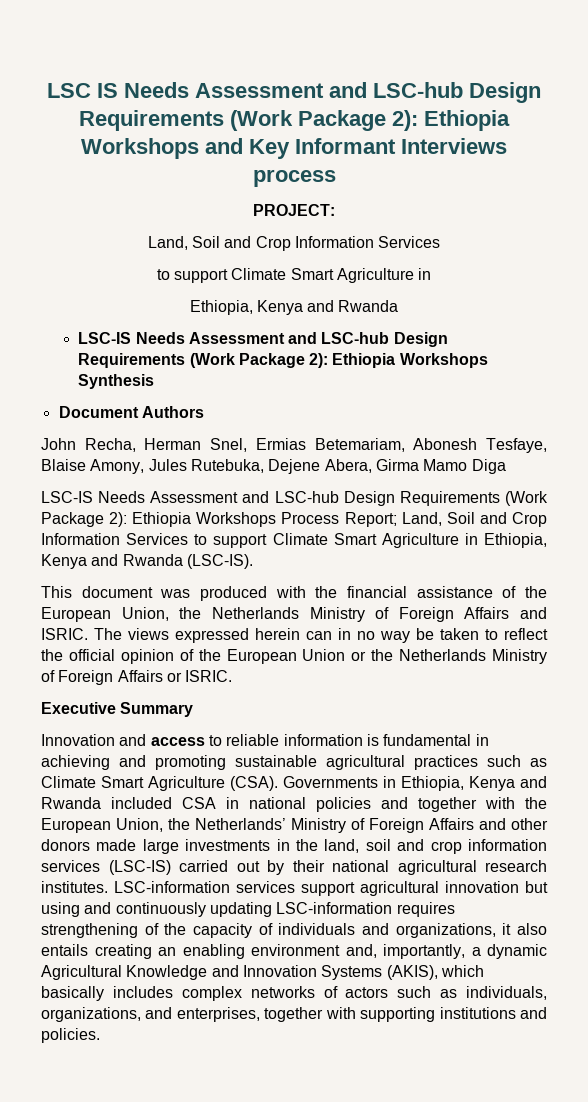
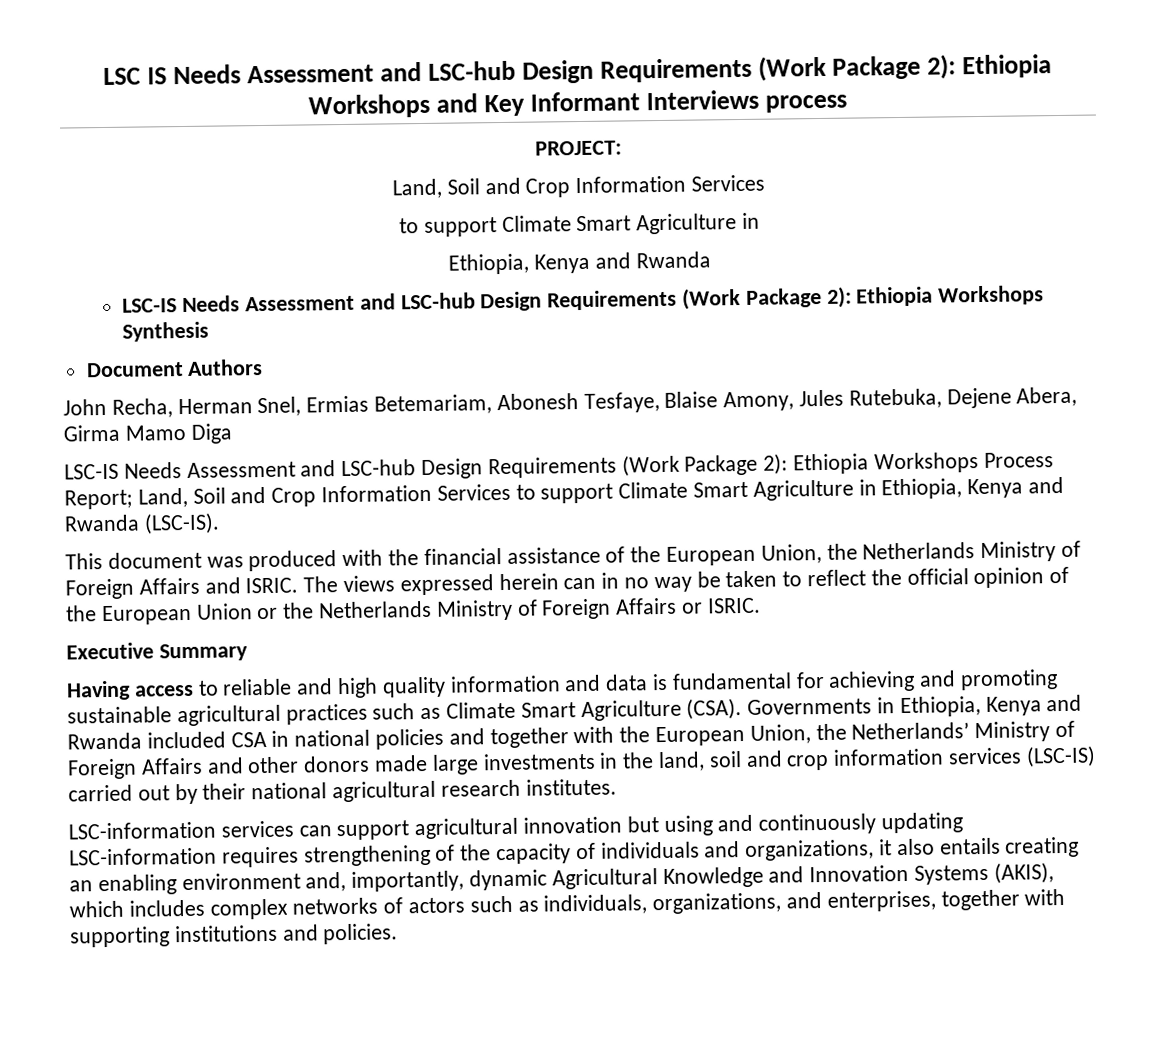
- Innovation and access to reliable information is fundamental in achieving and promoting sustainable agricultural practices such as Climate Smart Agriculture (CSA).
+ Having access to reliable and high quality information and data is fundamental for achieving and promoting sustainable agricultural practices such as Climate Smart Agriculture (CSA).
- Governments in Ethiopia, Kenya and Rwanda included CSA in national policies and together with the European Union, the Netherlands’ Ministry of Foreign Affairs and other donors made large investments in the land, soil and crop information services (LSC-IS) carried out by their national agricultural research institutes. LSC-information services support agricultural innovation but using and continuously updating LSC-information requires strengthening of the capacity of individuals and organizations, it also entails creating an enabling environment and, importantly, a dynamic Agricultural Knowledge and Innovation Systems (AKIS), which basically includes complex networks of actors such as individuals, organizations, and enterprises, together with supporting institutions and policies.
+ Governments in Ethiopia, Kenya and Rwanda included CSA in national policies and together with the European Union, the Netherlands’ Ministry of Foreign Affairs and other donors made large investments in the land, soil and crop information services (LSC-IS) carried out by their national agricultural research institutes.
+ LSC-information services can support agricultural innovation but using and continuously updating LSC-information requires strengthening of the capacity of individuals and organizations, it also entails creating an enabling environment and, importantly, dynamic Agricultural Knowledge and Innovation Systems (AKIS), which includes complex networks of actors such as individuals, organizations, and enterprises, together with supporting institutions and policies.

